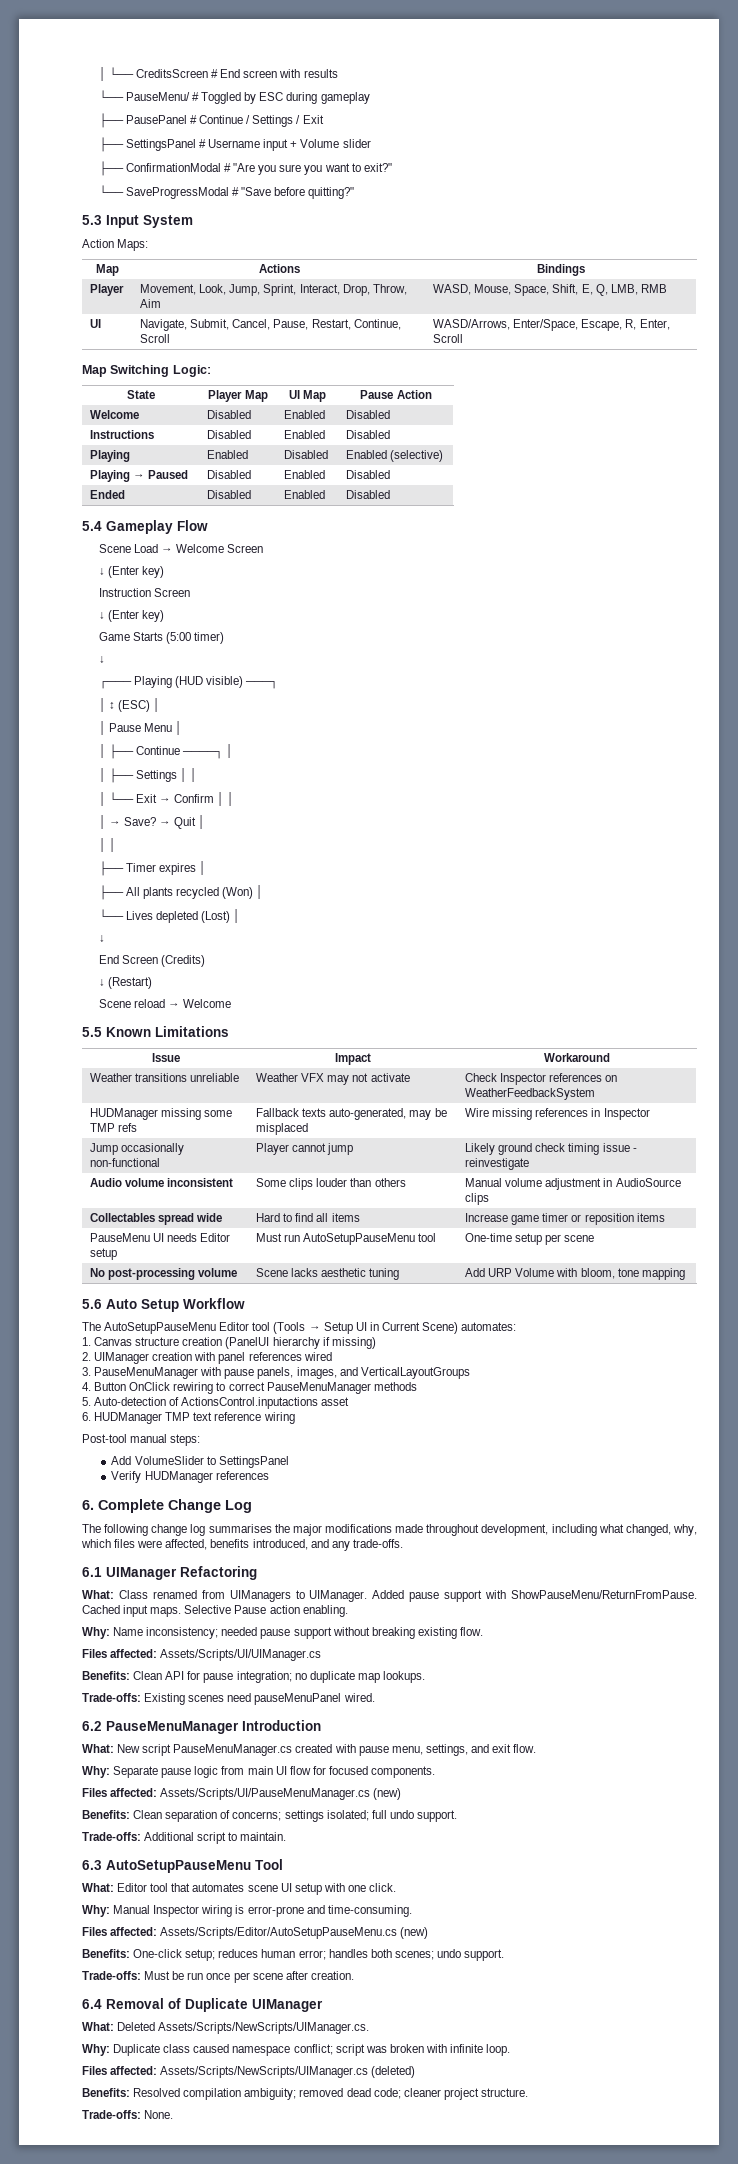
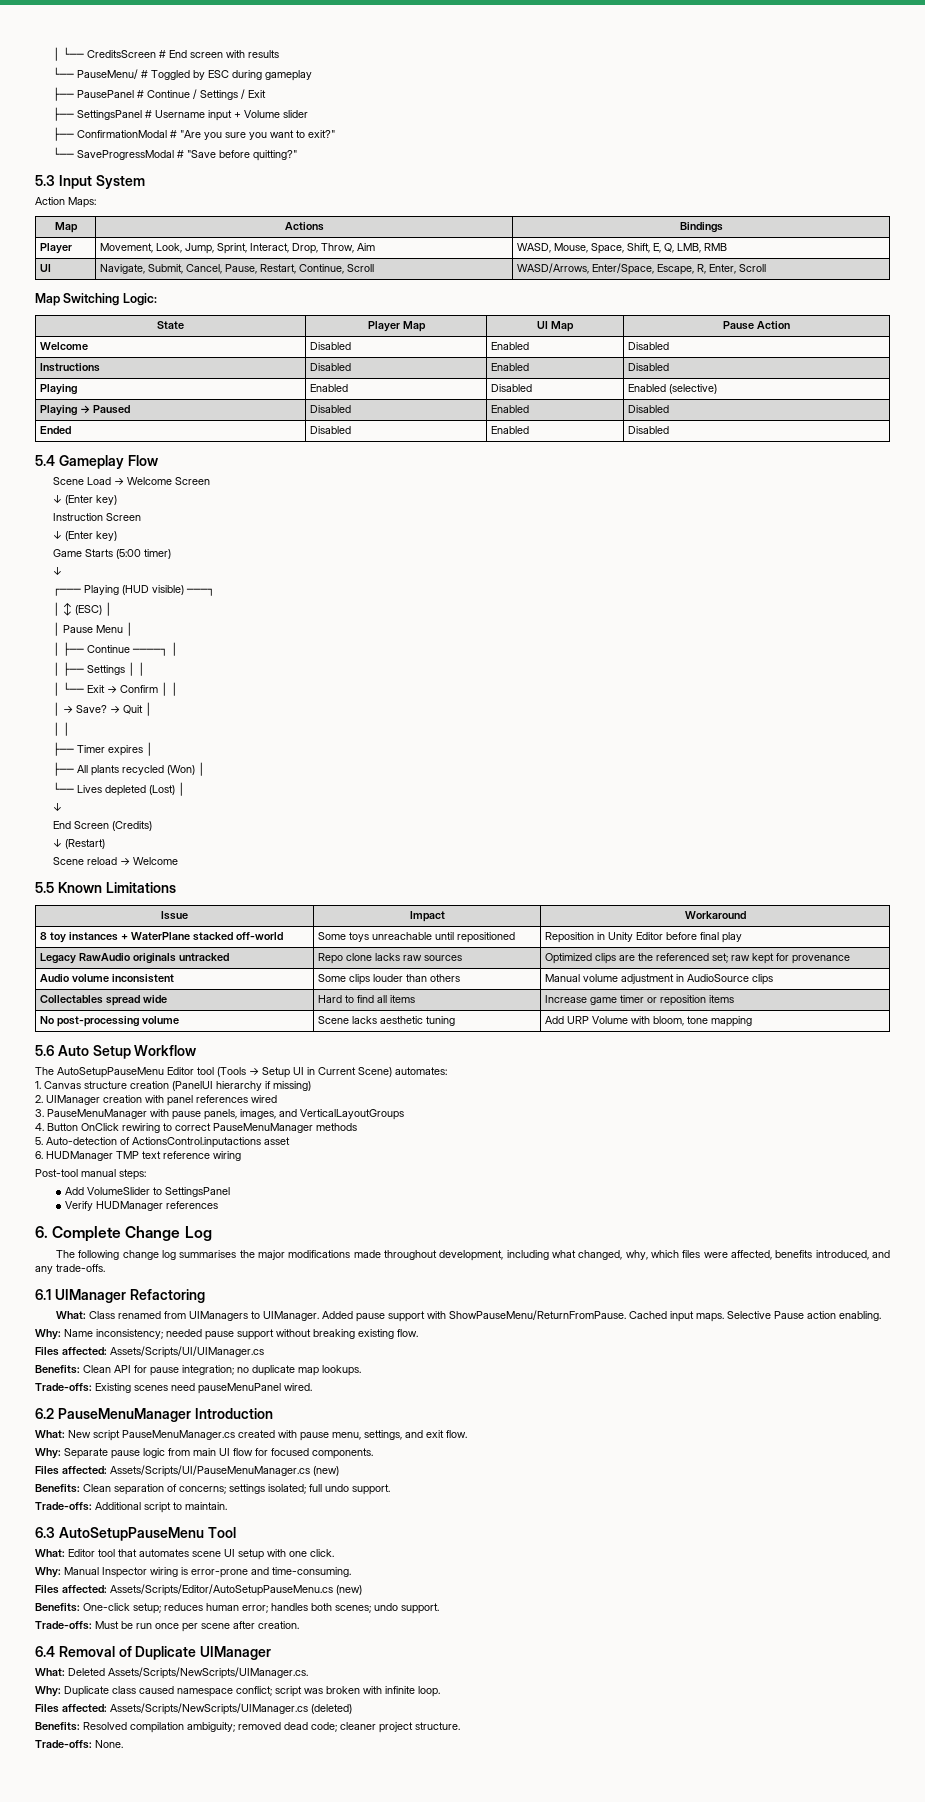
- Weather transitions unreliable | Weather VFX may not activate | Check Inspector references on WeatherFeedbackSystem
- HUDManager missing some TMP refs | Fallback texts auto-generated, may be misplaced | Wire missing references in Inspector
- Jump occasionally non-functional | Player cannot jump | Likely ground check timing issue - reinvestigate
+ 8 toy instances + WaterPlane stacked off-world | Some toys unreachable until repositioned | Reposition in Unity Editor before final play
+ Legacy RawAudio originals untracked | Repo clone lacks raw sources | Optimized clips are the referenced set; raw kept for provenance
- PauseMenu UI needs Editor setup | Must run AutoSetupPauseMenu tool | One-time setup per scene

